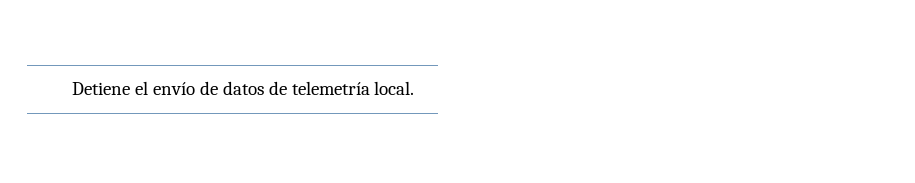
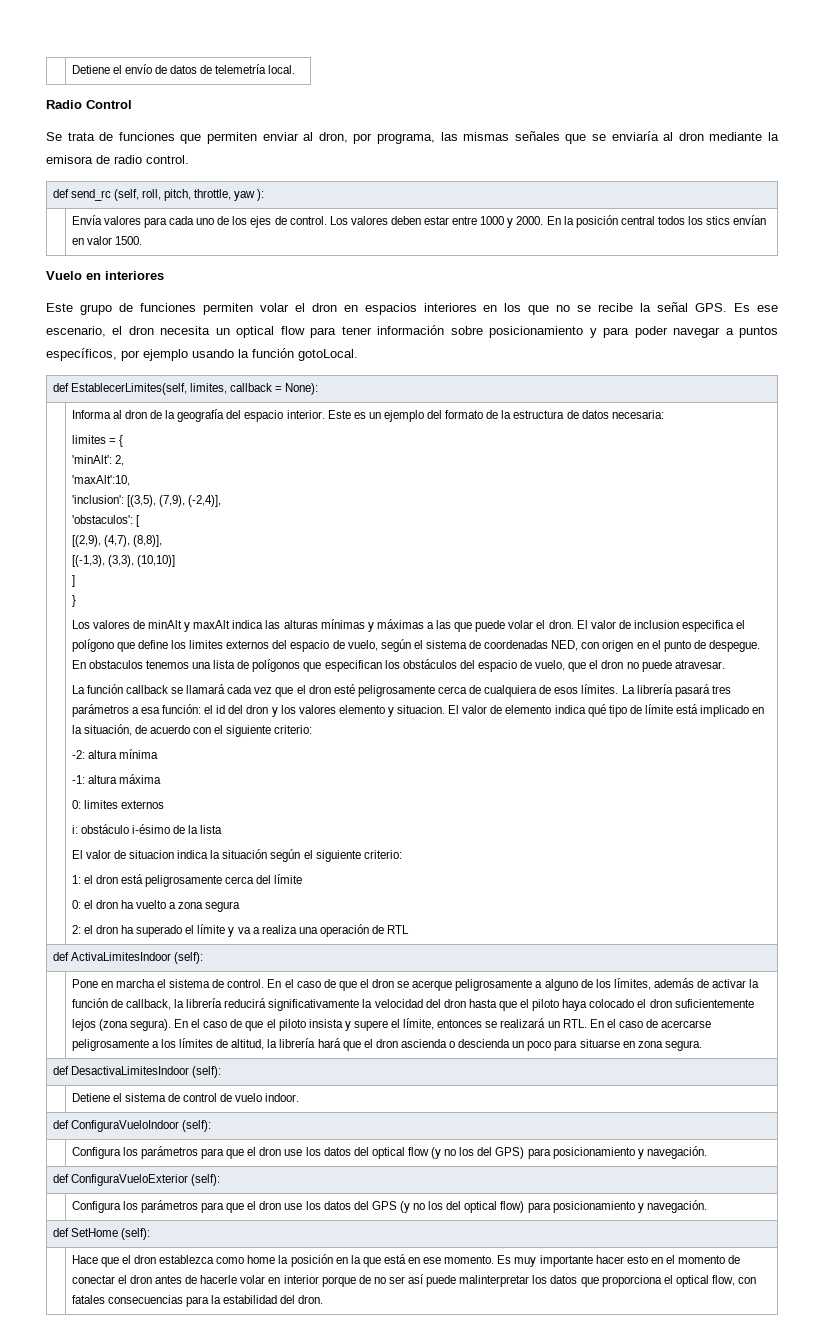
+ Radio Control
+ Se trata de funciones que permiten enviar al dron, por programa, las mismas señales que se enviaría al dron mediante la emisora de radio control.
+ def send_rc (self, roll, pitch, throttle, yaw ):
+ | Envía valores para cada uno de los ejes de control. Los valores deben estar entre 1000 y 2000. En la posición central todos los stics envían en valor 1500.
+ Vuelo en interiores
+ Este grupo de funciones permiten volar el dron en espacios interiores en los que no se recibe la señal GPS. Es ese escenario, el dron necesita un optical flow para tener información sobre posicionamiento y para poder navegar a puntos específicos, por ejemplo usando la función gotoLocal.
+ def EstablecerLimites(self, limites, callback = None):
+ | Informa al dron de la geografía del espacio interior. Este es un ejemplo del formato de la estructura de datos necesaria:
+ limites = {
+ 'minAlt': 2,
+ 'maxAlt':10,
+ 'inclusion': [(3,5), (7,9), (-2,4)],
+ 'obstaculos': [
+ [(2,9), (4,7), (8,8)],
+ [(-1,3), (3,3), (10,10)]
+ ]
+ }
+ Los valores de minAlt y maxAlt indica las alturas mínimas y máximas a las que puede volar el dron. El valor de inclusion especifica el polígono que define los limites externos del espacio de vuelo, según el sistema de coordenadas NED, con origen en el punto de despegue. En obstaculos tenemos una lista de polígonos que especifican los obstáculos del espacio de vuelo, que el dron no puede atravesar.
+ La función callback se llamará cada vez que el dron esté peligrosamente cerca de cualquiera de esos límites. La librería pasará tres parámetros a esa función: el id del dron y los valores elemento y situacion. El valor de elemento indica qué tipo de límite está implicado en la situación, de acuerdo con el siguiente criterio:
+ -2: altura mínima
+ -1: altura máxima
+ 0: limites externos
+ i: obstáculo i-ésimo de la lista
+ El valor de situacion indica la situación según el siguiente criterio:
+ 1: el dron está peligrosamente cerca del límite
+ 0: el dron ha vuelto a zona segura
+ 2: el dron ha superado el límite y va a realiza una operación de RTL
+ def ActivaLimitesIndoor (self):
+ | Pone en marcha el sistema de control. En el caso de que el dron se acerque peligrosamente a alguno de los límites, además de activar la función de callback, la librería reducirá significativamente la velocidad del dron hasta que el piloto haya colocado el dron suficientemente lejos (zona segura). En el caso de que el piloto insista y supere el límite, entonces se realizará un RTL. En el caso de acercarse peligrosamente a los límites de altitud, la librería hará que el dron ascienda o descienda un poco para situarse en zona segura.
+ def DesactivaLimitesIndoor (self):
+ | Detiene el sistema de control de vuelo indoor.
+ def ConfiguraVueloIndoor (self):
+ | Configura los parámetros para que el dron use los datos del optical flow (y no los del GPS) para posicionamiento y navegación.
+ def ConfiguraVueloExterior (self):
+ | Configura los parámetros para que el dron use los datos del GPS (y no los del optical flow) para posicionamiento y navegación.
+ def SetHome (self):
+ | Hace que el dron establezca como home la posición en la que está en ese momento. Es muy importante hacer esto en el momento de conectar el dron antes de hacerle volar en interior porque de no ser así puede malinterpretar los datos que proporciona el optical flow, con fatales consecuencias para la estabilidad del dron.

